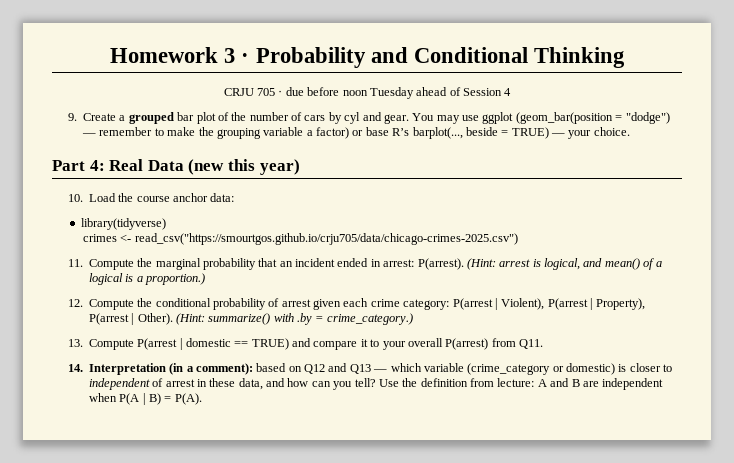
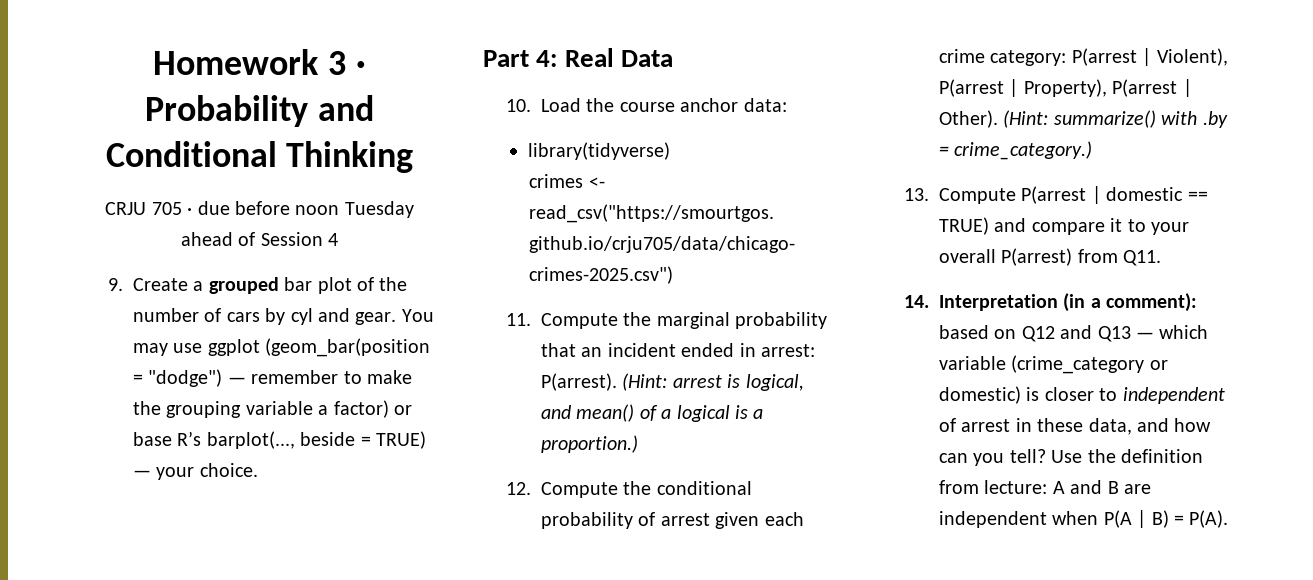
- Part 4: Real Data (new this year)
+ Part 4: Real Data

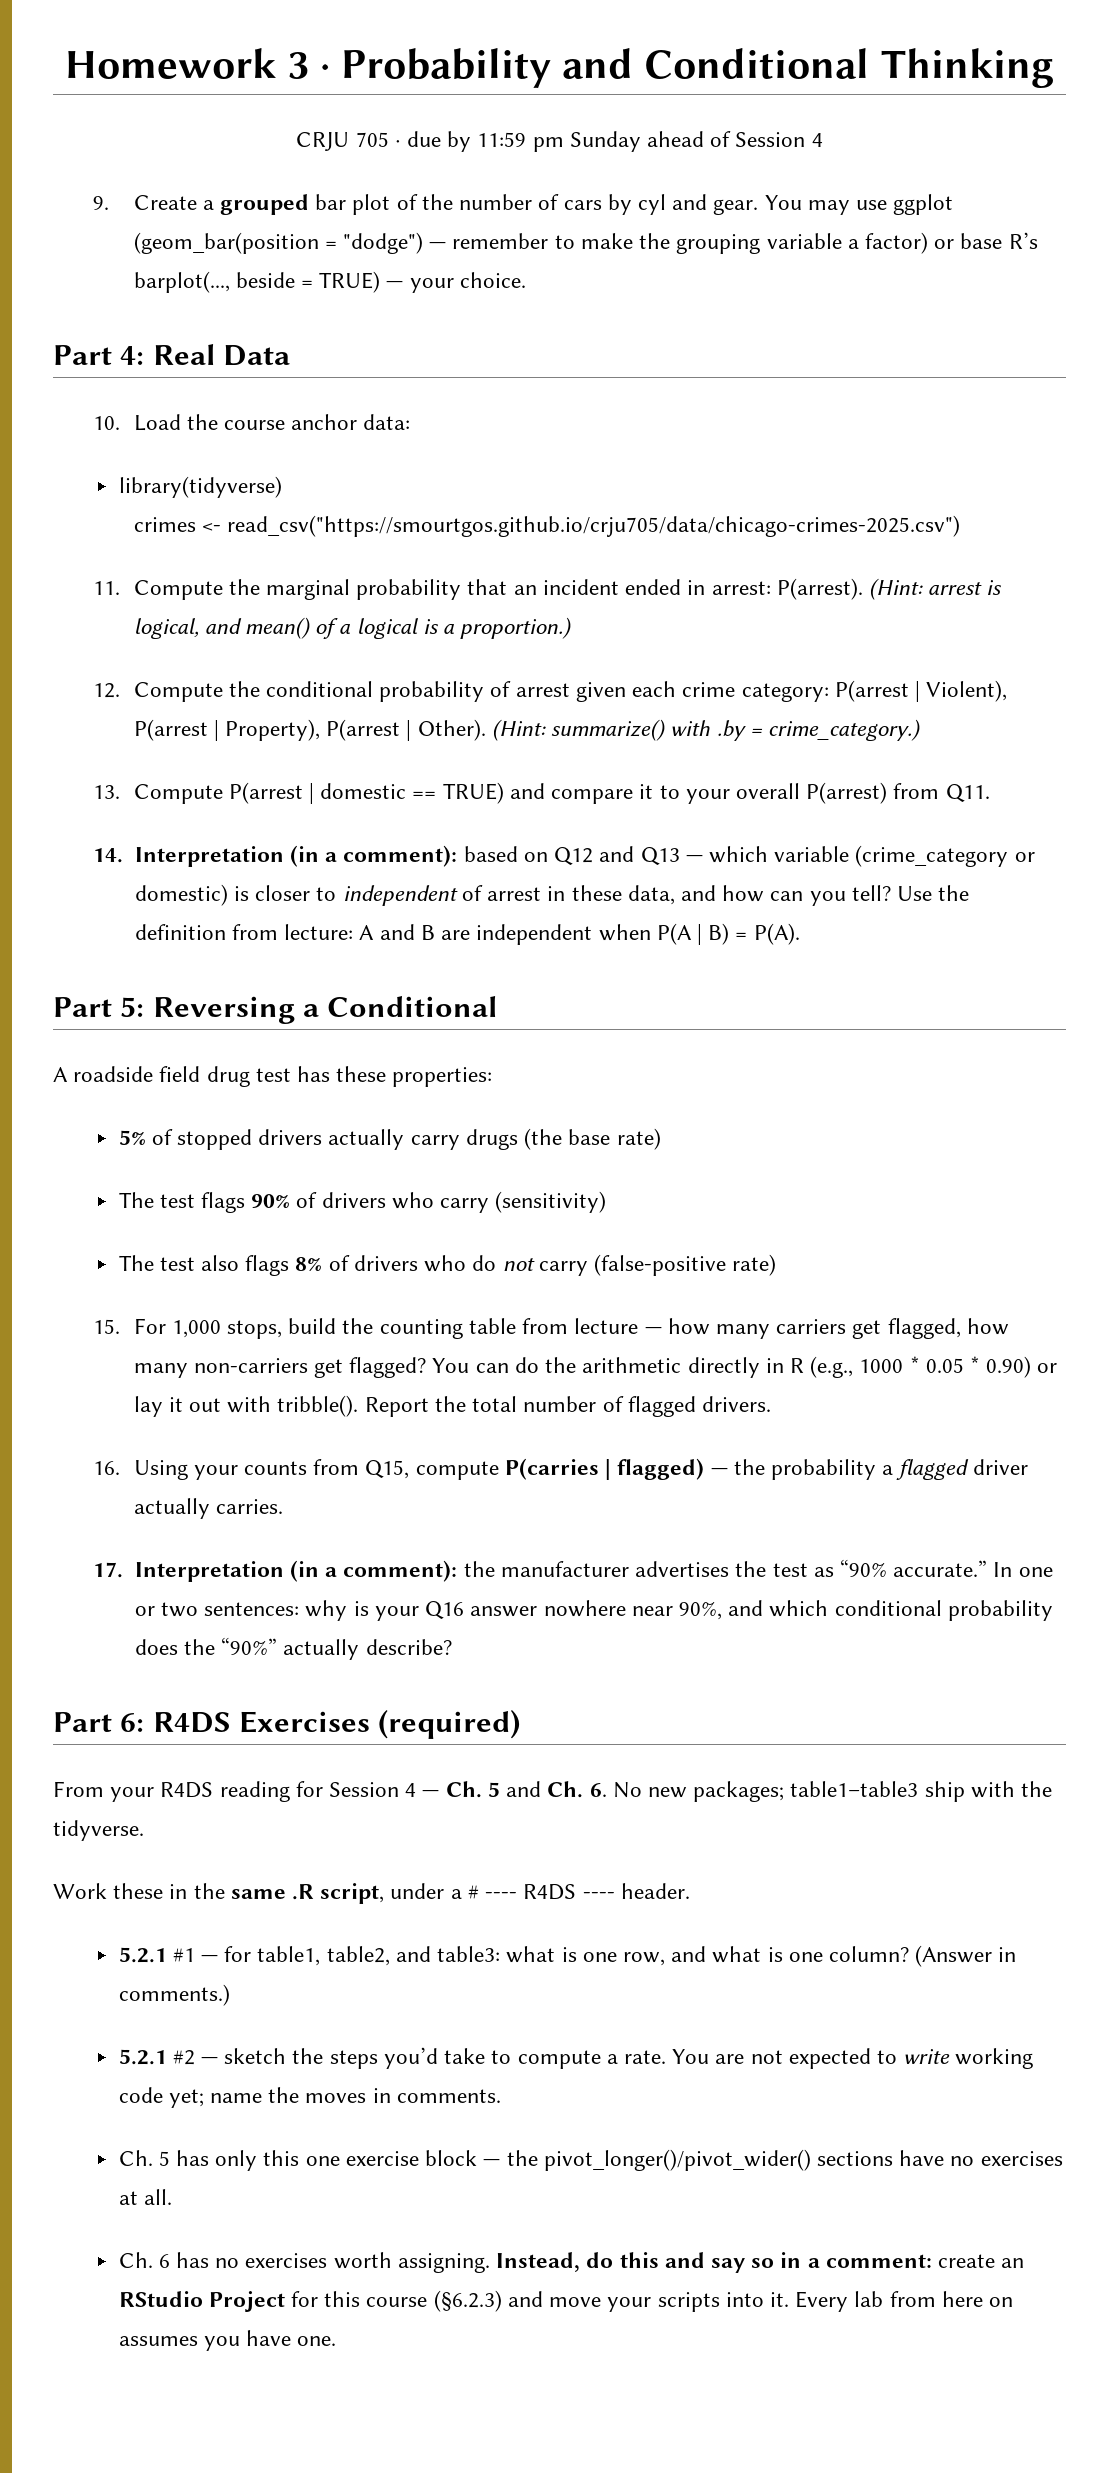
- CRJU 705 · due before noon Tuesday ahead of Session 4
+ CRJU 705 · due by 11:59 pm Sunday ahead of Session 4
+ Part 5: Reversing a Conditional
+ A roadside field drug test has these properties:
+ 5% of stopped drivers actually carry drugs (the base rate)
+ The test flags 90% of drivers who carry (sensitivity)
+ The test also flags 8% of drivers who do not carry (false-positive rate)
+ 15. For 1,000 stops, build the counting table from lecture — how many carriers get flagged, how many non-carriers get flagged? You can do the arithmetic directly in R (e.g., 1000 * 0.05 * 0.90) or lay it out with tribble(). Report the total number of flagged drivers.
+ 16. Using your counts from Q15, compute P(carries | flagged) — the probability a flagged driver actually carries.
+ 17. Interpretation (in a comment): the manufacturer advertises the test as “90% accurate.” In one or two sentences: why is your Q16 answer nowhere near 90%, and which conditional probability does the “90%” actually describe?
+ Part 6: R4DS Exercises (required)
+ From your R4DS reading for Session 4 — Ch. 5 and Ch. 6. No new packages; table1–table3 ship with the tidyverse.
+ Work these in the same .R script, under a # ---- R4DS ---- header.
+ 5.2.1 #1 — for table1, table2, and table3: what is one row, and what is one column? (Answer in comments.)
+ 5.2.1 #2 — sketch the steps you’d take to compute a rate. You are not expected to write working code yet; name the moves in comments.
+ Ch. 5 has only this one exercise block — the pivot_longer()/pivot_wider() sections have no exercises at all.
+ Ch. 6 has no exercises worth assigning. Instead, do this and say so in a comment: create an RStudio Project for this course (§6.2.3) and move your scripts into it. Every lab from here on assumes you have one.

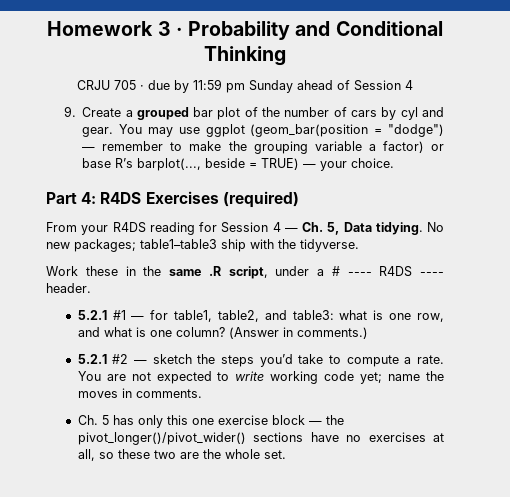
- Part 4: Real Data
- 10. Load the course anchor data:
- library(tidyverse)
- crimes <- read_csv("https://smourtgos.github.io/crju705/data/chicago-crimes-2025.csv")
- 11. Compute the marginal probability that an incident ended in arrest: P(arrest). (Hint: arrest is logical, and mean() of a logical is a proportion.)
- 12. Compute the conditional probability of arrest given each crime category: P(arrest | Violent), P(arrest | Property), P(arrest | Other). (Hint: summarize() with .by = crime_category.)
- 13. Compute P(arrest | domestic == TRUE) and compare it to your overall P(arrest) from Q11.
- 14. Interpretation (in a comment): based on Q12 and Q13 — which variable (crime_category or domestic) is closer to independent of arrest in these data, and how can you tell? Use the definition from lecture: A and B are independent when P(A | B) = P(A).
- Part 5: Reversing a Conditional
- A roadside field drug test has these properties:
- 5% of stopped drivers actually carry drugs (the base rate)
- The test flags 90% of drivers who carry (sensitivity)
- The test also flags 8% of drivers who do not carry (false-positive rate)
- 15. For 1,000 stops, build the counting table from lecture — how many carriers get flagged, how many non-carriers get flagged? You can do the arithmetic directly in R (e.g., 1000 * 0.05 * 0.90) or lay it out with tribble(). Report the total number of flagged drivers.
- 16. Using your counts from Q15, compute P(carries | flagged) — the probability a flagged driver actually carries.
- 17. Interpretation (in a comment): the manufacturer advertises the test as “90% accurate.” In one or two sentences: why is your Q16 answer nowhere near 90%, and which conditional probability does the “90%” actually describe?
- Part 6: R4DS Exercises (required)
+ Part 4: R4DS Exercises (required)
- From your R4DS reading for Session 4 — Ch. 5 and Ch. 6. No new packages; table1–table3 ship with the tidyverse.
+ From your R4DS reading for Session 4 — Ch. 5, Data tidying. No new packages; table1–table3 ship with the tidyverse.
- Ch. 5 has only this one exercise block — the pivot_longer()/pivot_wider() sections have no exercises at all.
- Ch. 6 has no exercises worth assigning. Instead, do this and say so in a comment: create an RStudio Project for this course (§6.2.3) and move your scripts into it. Every lab from here on assumes you have one.
+ Ch. 5 has only this one exercise block — the pivot_longer()/pivot_wider() sections have no exercises at all, so these two are the whole set.

